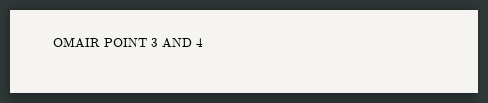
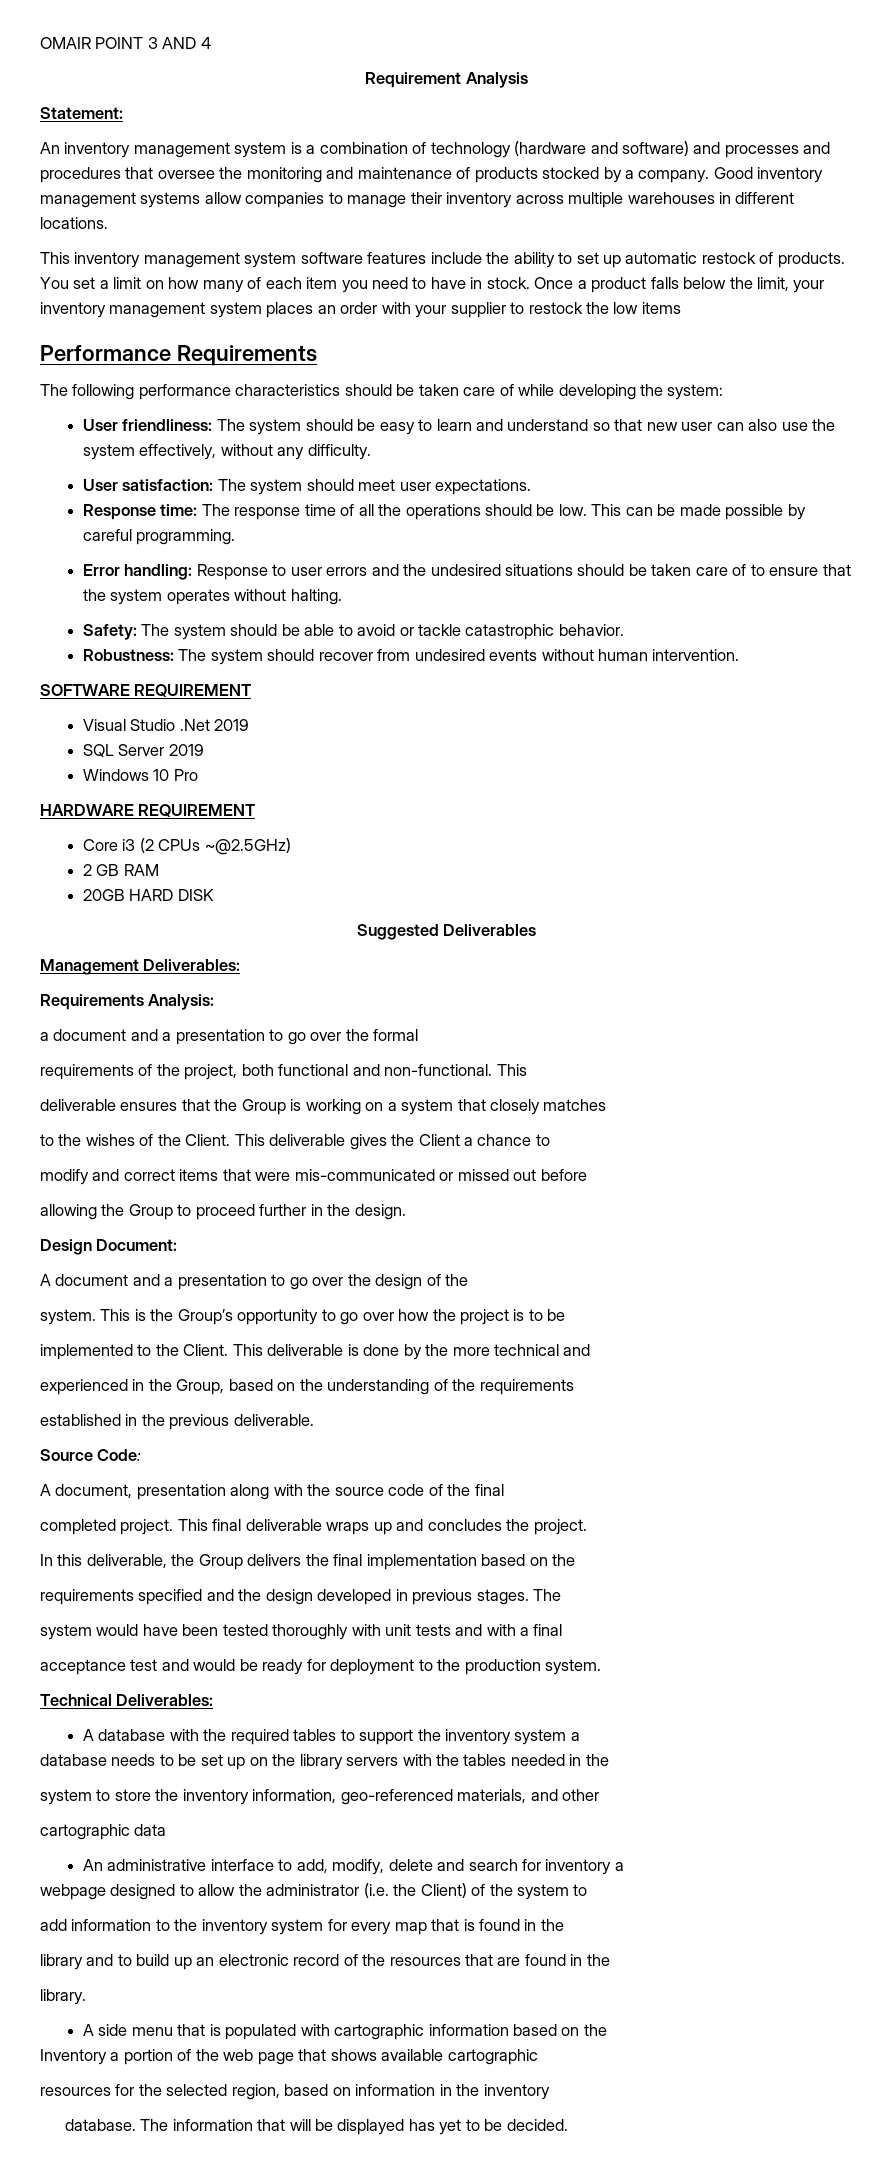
+ Requirement Analysis
+ Statement:
+ An inventory management system is a combination of technology (hardware and software) and processes and procedures that oversee the monitoring and maintenance of products stocked by a company. Good inventory management systems allow companies to manage their inventory across multiple warehouses in different locations.
+ This inventory management system software features include the ability to set up automatic restock of products. You set a limit on how many of each item you need to have in stock. Once a product falls below the limit, your inventory management system places an order with your supplier to restock the low items
+ Performance Requirements
+ The following performance characteristics should be taken care of while developing the system:
+ User friendliness: The system should be easy to learn and understand so that new user can also use the system effectively, without any difficulty.
+ User satisfaction: The system should meet user expectations.
+ Response time: The response time of all the operations should be low. This can be made possible by careful programming.
+ Error handling: Response to user errors and the undesired situations should be taken care of to ensure that the system operates without halting.
+ Safety: The system should be able to avoid or tackle catastrophic behavior.
+ Robustness: The system should recover from undesired events without human intervention.
+ SOFTWARE REQUIREMENT
+ Visual Studio .Net 2019
+ SQL Server 2019
+ Windows 10 Pro
+ HARDWARE REQUIREMENT
+ Core i3 (2 CPUs ~@2.5GHz)
+ 2 GB RAM
+ 20GB HARD DISK
+ Suggested Deliverables
+ Management Deliverables:
+ Requirements Analysis:
+ a document and a presentation to go over the formal
+ requirements of the project, both functional and non-functional. This
+ deliverable ensures that the Group is working on a system that closely matches
+ to the wishes of the Client. This deliverable gives the Client a chance to
+ modify and correct items that were mis-communicated or missed out before
+ allowing the Group to proceed further in the design.
+ Design Document:
+ A document and a presentation to go over the design of the
+ system. This is the Group’s opportunity to go over how the project is to be
+ implemented to the Client. This deliverable is done by the more technical and
+ experienced in the Group, based on the understanding of the requirements
+ established in the previous deliverable.
+ Source Code:
+ A document, presentation along with the source code of the final
+ completed project. This final deliverable wraps up and concludes the project.
+ In this deliverable, the Group delivers the final implementation based on the
+ requirements specified and the design developed in previous stages. The
+ system would have been tested thoroughly with unit tests and with a final
+ acceptance test and would be ready for deployment to the production system.
+ Technical Deliverables:
+ A database with the required tables to support the inventory system a
+ database needs to be set up on the library servers with the tables needed in the
+ system to store the inventory information, geo-referenced materials, and other
+ cartographic data
+ An administrative interface to add, modify, delete and search for inventory a
+ webpage designed to allow the administrator (i.e. the Client) of the system to
+ add information to the inventory system for every map that is found in the
+ library and to build up an electronic record of the resources that are found in the
+ library.
+ A side menu that is populated with cartographic information based on the
+ Inventory a portion of the web page that shows available cartographic
+ resources for the selected region, based on information in the inventory
+ database. The information that will be displayed has yet to be decided.

